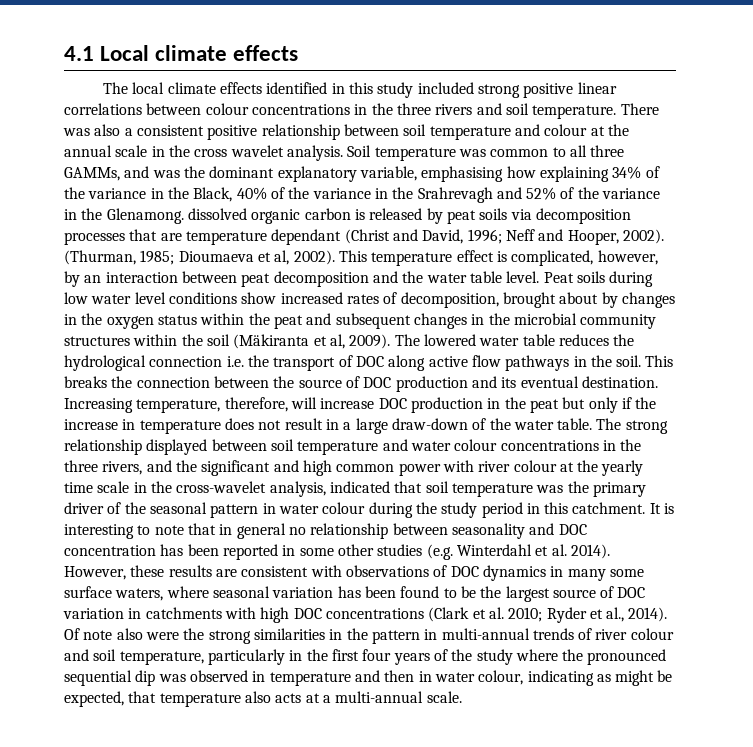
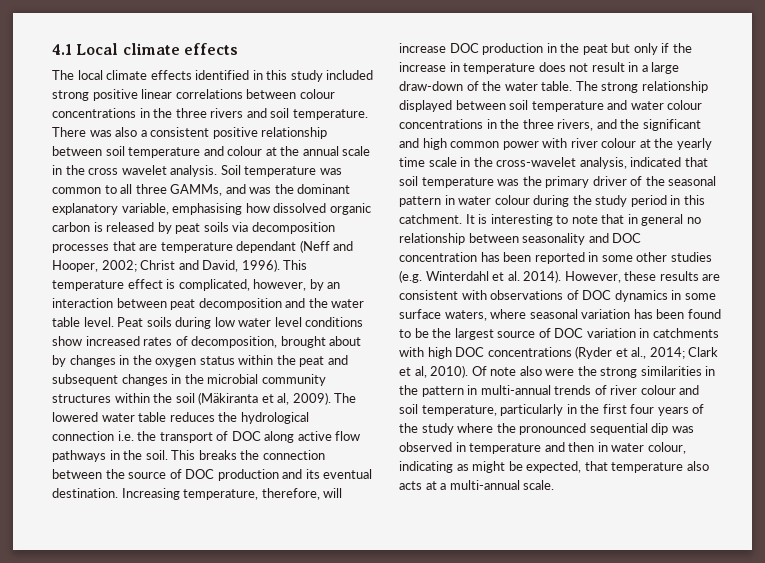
- Soil temperature was common to all three GAMMs, and was the dominant explanatory variable, emphasising how explaining 34% of the variance in the Black, 40% of the variance in the Srahrevagh and 52% of the variance in the Glenamong. dissolved organic carbon is released by peat soils via decomposition processes that are temperature dependant (Christ and David, 1996; Neff and Hooper, 2002). (Thurman, 1985; Dioumaeva et al, 2002).
+ Soil temperature was common to all three GAMMs, and was the dominant explanatory variable, emphasising how dissolved organic carbon is released by peat soils via decomposition processes that are temperature dependant (Neff and Hooper, 2002; Christ and David, 1996).
- However, these results are consistent with observations of DOC dynamics in many some surface waters, where seasonal variation has been found to be the largest source of DOC variation in catchments with high DOC concentrations (Clark et al. 2010; Ryder et al., 2014).
+ However, these results are consistent with observations of DOC dynamics in some surface waters, where seasonal variation has been found to be the largest source of DOC variation in catchments with high DOC concentrations (Ryder et al., 2014; Clark et al, 2010).

